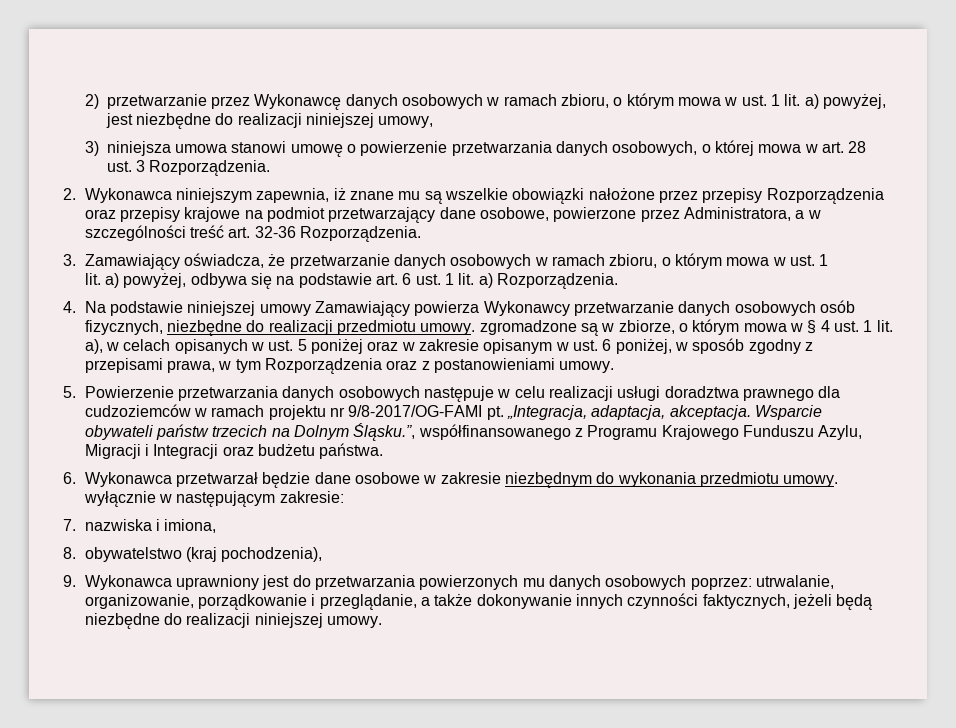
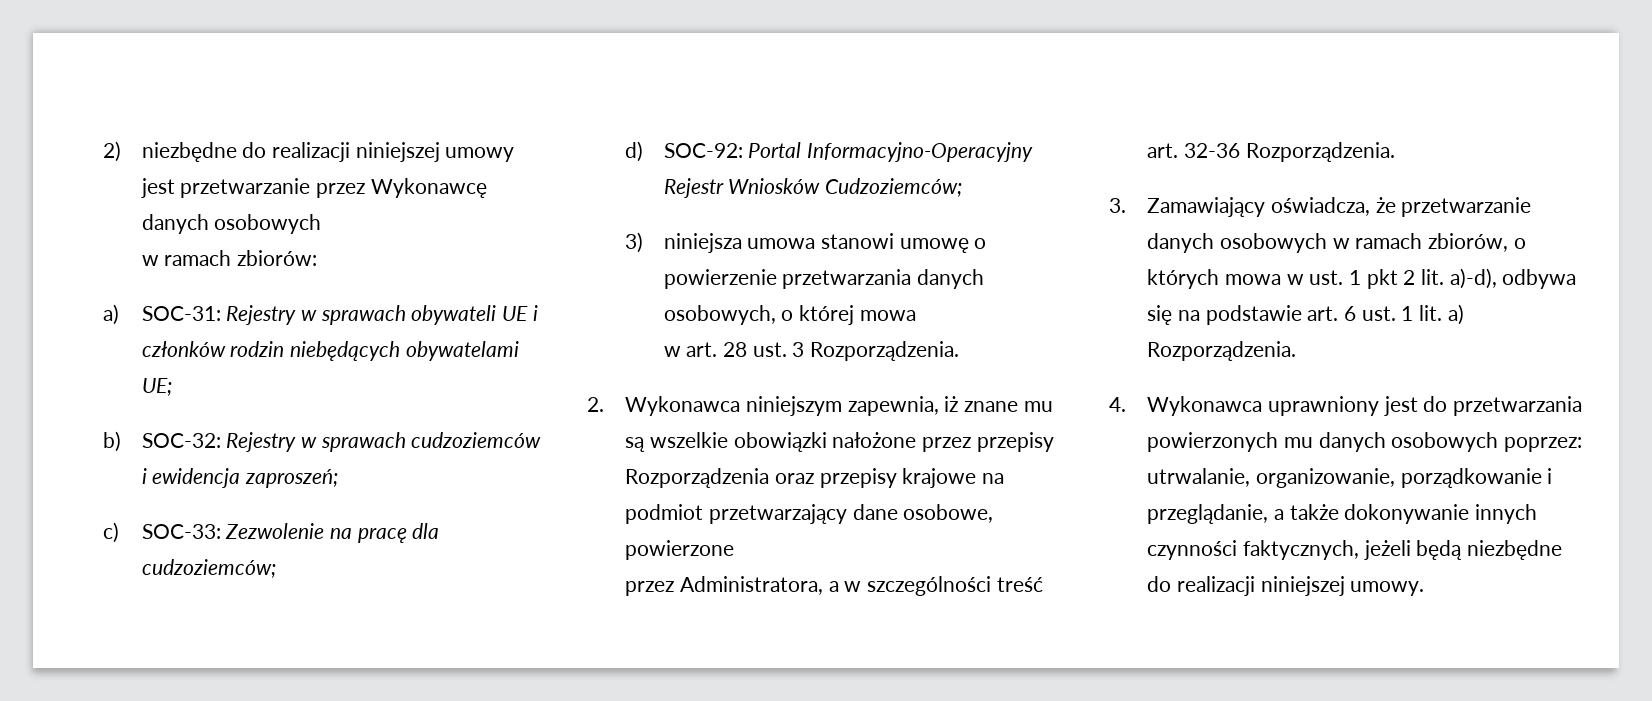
- 2) przetwarzanie przez Wykonawcę danych osobowych w ramach zbioru, o którym mowa w ust. 1 lit. a) powyżej, jest niezbędne do realizacji niniejszej umowy,
+ 2) niezbędne do realizacji niniejszej umowy jest przetwarzanie przez Wykonawcę danych osobowych
+ w ramach zbiorów:
+ a) SOC-31: Rejestry w sprawach obywateli UE i członków rodzin niebędących obywatelami UE;
+ b) SOC-32: Rejestry w sprawach cudzoziemców i ewidencja zaproszeń;
+ c) SOC-33: Zezwolenie na pracę dla cudzoziemców;
+ d) SOC-92: Portal Informacyjno-Operacyjny Rejestr Wniosków Cudzoziemców;
- 3) niniejsza umowa stanowi umowę o powierzenie przetwarzania danych osobowych, o której mowa w art. 28 ust. 3 Rozporządzenia.
+ 3) niniejsza umowa stanowi umowę o powierzenie przetwarzania danych osobowych, o której mowa
+ w art. 28 ust. 3 Rozporządzenia.
- 2. Wykonawca niniejszym zapewnia, iż znane mu są wszelkie obowiązki nałożone przez przepisy Rozporządzenia oraz przepisy krajowe na podmiot przetwarzający dane osobowe, powierzone przez Administratora, a w szczególności treść art. 32-36 Rozporządzenia.
+ 2. Wykonawca niniejszym zapewnia, iż znane mu są wszelkie obowiązki nałożone przez przepisy Rozporządzenia oraz przepisy krajowe na podmiot przetwarzający dane osobowe, powierzone
+ przez Administratora, a w szczególności treść art. 32-36 Rozporządzenia.
- 3. Zamawiający oświadcza, że przetwarzanie danych osobowych w ramach zbioru, o którym mowa w ust. 1
- lit. a) powyżej, odbywa się na podstawie art. 6 ust. 1 lit. a) Rozporządzenia.
+ 3. Zamawiający oświadcza, że przetwarzanie danych osobowych w ramach zbiorów, o których mowa w ust. 1 pkt 2 lit. a)-d), odbywa się na podstawie art. 6 ust. 1 lit. a) Rozporządzenia.
- 4. Na podstawie niniejszej umowy Zamawiający powierza Wykonawcy przetwarzanie danych osobowych osób fizycznych, niezbędne do realizacji przedmiotu umowy. zgromadzone są w zbiorze, o którym mowa w § 4 ust. 1 lit. a), w celach opisanych w ust. 5 poniżej oraz w zakresie opisanym w ust. 6 poniżej, w sposób zgodny z przepisami prawa, w tym Rozporządzenia oraz z postanowieniami umowy.
- 5. Powierzenie przetwarzania danych osobowych następuje w celu realizacji usługi doradztwa prawnego dla cudzoziemców w ramach projektu nr 9/8-2017/OG-FAMI pt. „Integracja, adaptacja, akceptacja. Wsparcie obywateli państw trzecich na Dolnym Śląsku.”, współfinansowanego z Programu Krajowego Funduszu Azylu, Migracji i Integracji oraz budżetu państwa.
- 6. Wykonawca przetwarzał będzie dane osobowe w zakresie niezbędnym do wykonania przedmiotu umowy. wyłącznie w następującym zakresie:
- 7. nazwiska i imiona,
- 8. obywatelstwo (kraj pochodzenia),
- 9. Wykonawca uprawniony jest do przetwarzania powierzonych mu danych osobowych poprzez: utrwalanie, organizowanie, porządkowanie i przeglądanie, a także dokonywanie innych czynności faktycznych, jeżeli będą niezbędne do realizacji niniejszej umowy.
+ 4. Wykonawca uprawniony jest do przetwarzania powierzonych mu danych osobowych poprzez: utrwalanie, organizowanie, porządkowanie i przeglądanie, a także dokonywanie innych czynności faktycznych, jeżeli będą niezbędne do realizacji niniejszej umowy.

